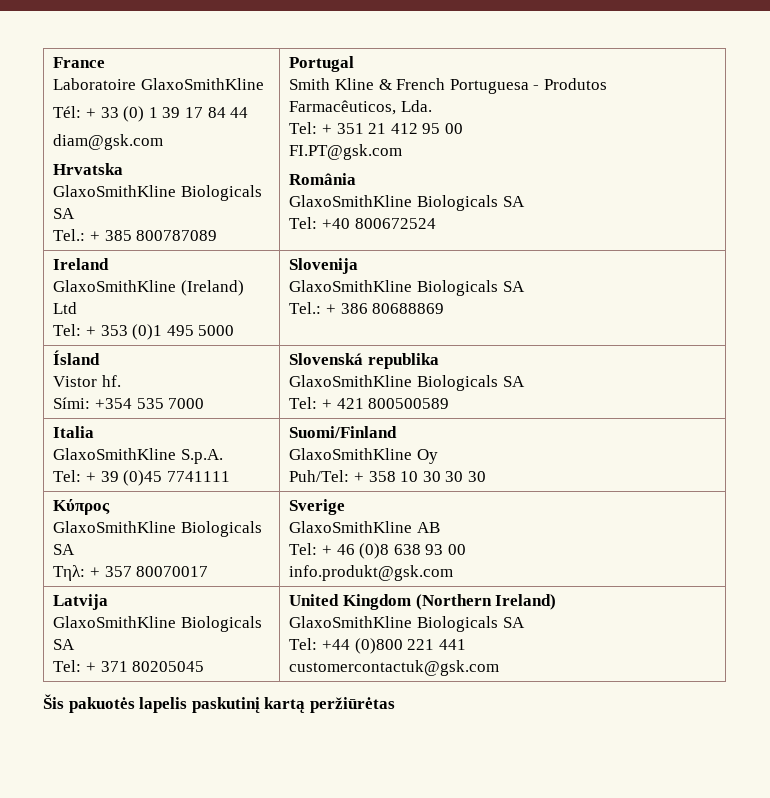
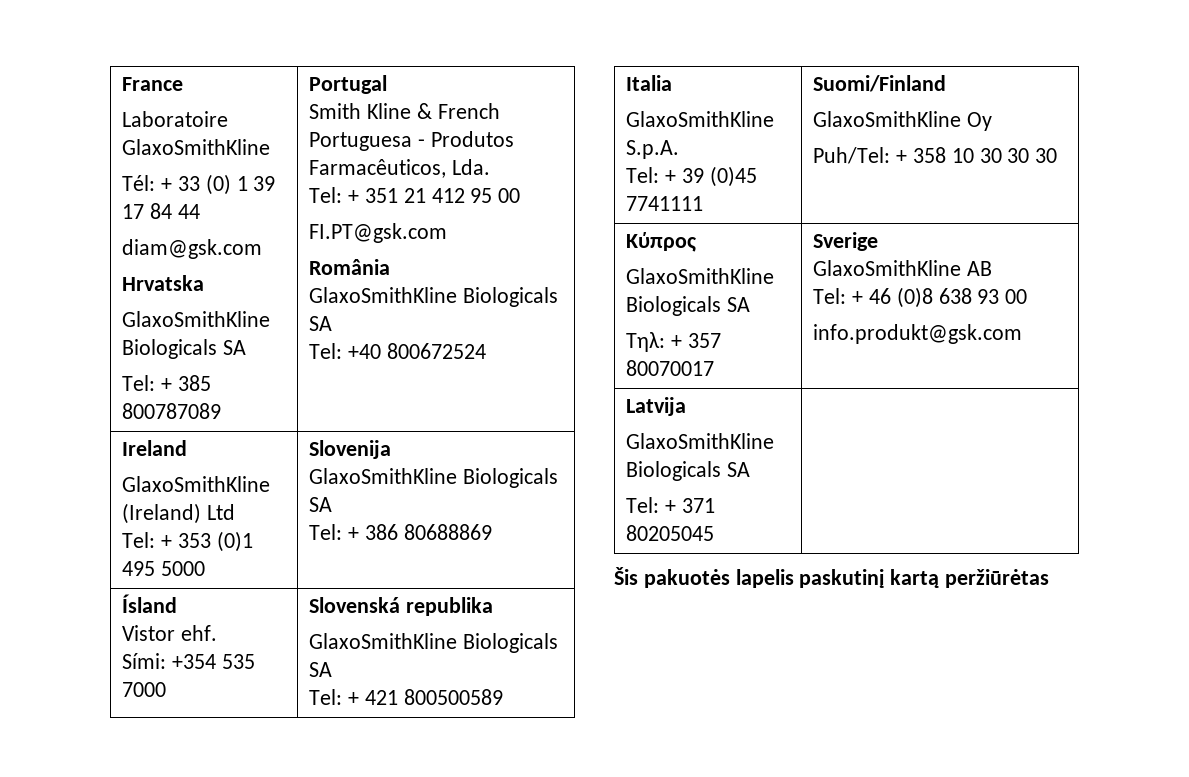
- Tel.: + 385 800787089
+ Tel: + 385 800787089
  Ireland
  GlaxoSmithKline (Ireland) Ltd
  Tel: + 353 (0)1 495 5000 | Slovenija
  GlaxoSmithKline Biologicals SA
- Tel.: + 386 80688869
+ Tel: + 386 80688869
  Ísland
- Vistor hf.
+ Vistor ehf.
  Latvija
  GlaxoSmithKline Biologicals SA
- Tel: + 371 80205045 | United Kingdom (Northern Ireland)
- GlaxoSmithKline Biologicals SA
- Tel: +44 (0)800 221 441
- customercontactuk@gsk.com
+ Tel: + 371 80205045 |

